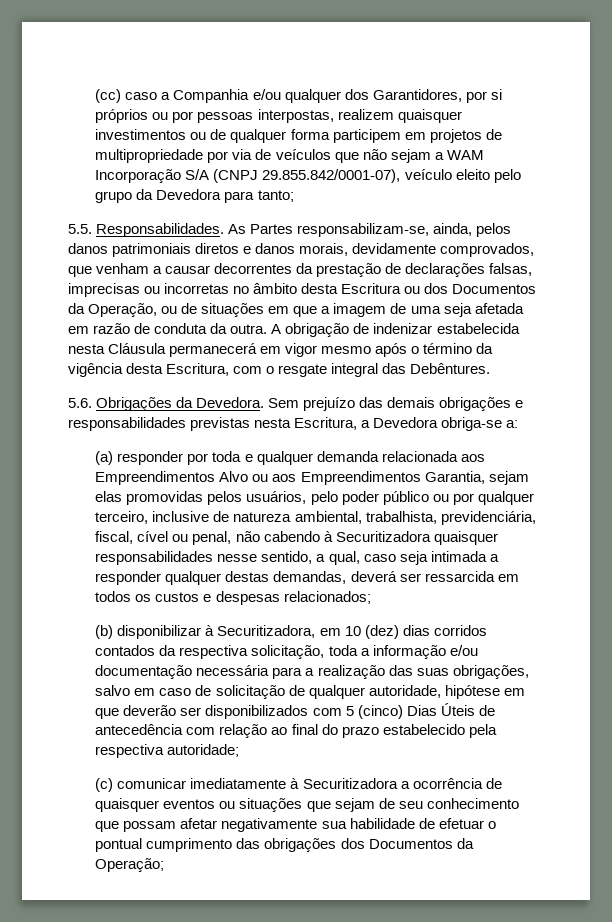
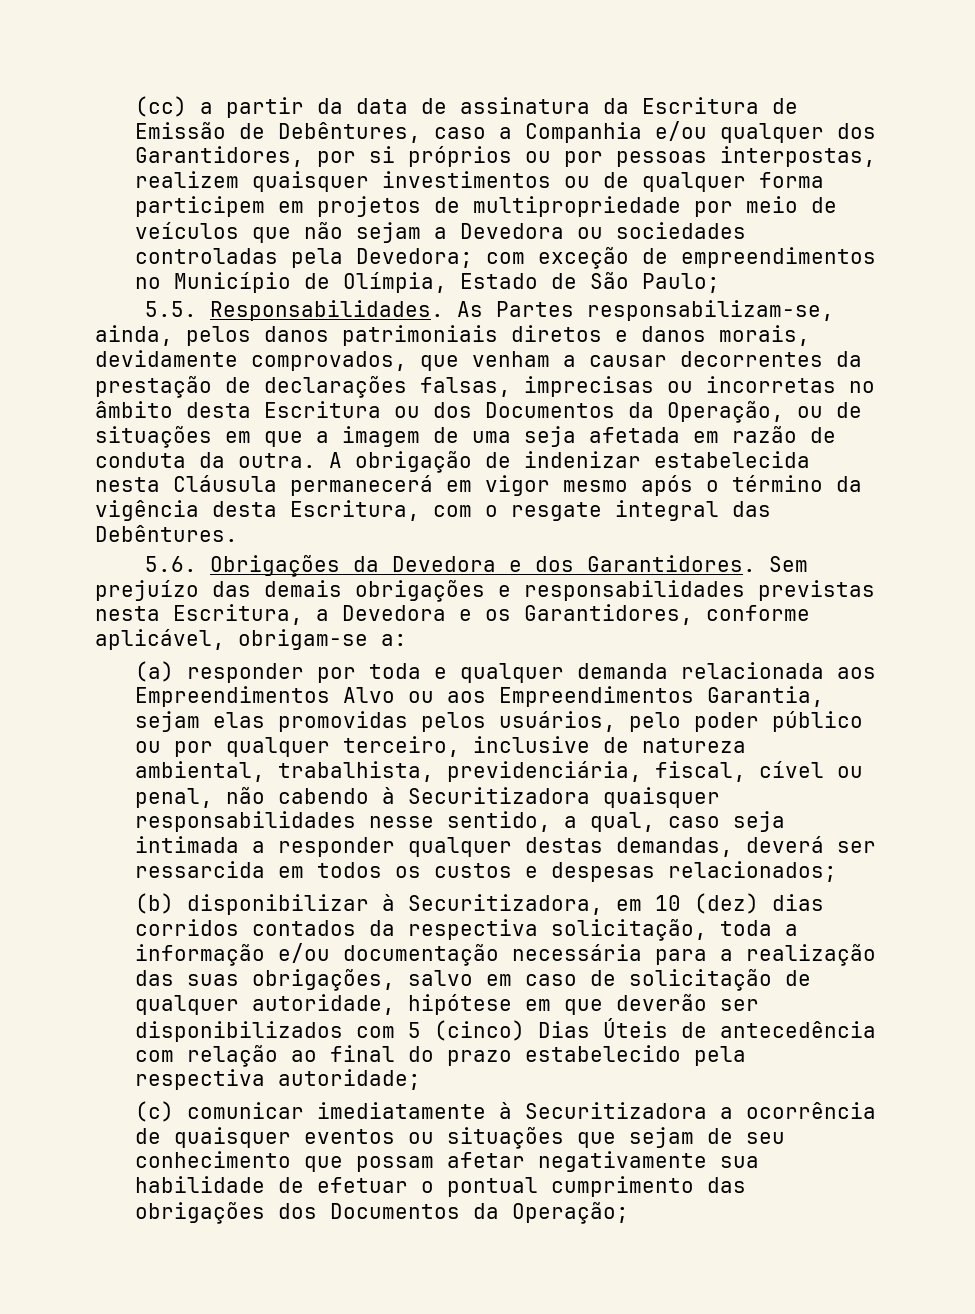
- (cc) caso a Companhia e/ou qualquer dos Garantidores, por si próprios ou por pessoas interpostas, realizem quaisquer investimentos ou de qualquer forma participem em projetos de multipropriedade por via de veículos que não sejam a WAM Incorporação S/A (CNPJ 29.855.842/0001-07), veículo eleito pelo grupo da Devedora para tanto;
+ (cc) a partir da data de assinatura da Escritura de Emissão de Debêntures, caso a Companhia e/ou qualquer dos Garantidores, por si próprios ou por pessoas interpostas, realizem quaisquer investimentos ou de qualquer forma participem em projetos de multipropriedade por meio de veículos que não sejam a Devedora ou sociedades controladas pela Devedora; com exceção de empreendimentos no Município de Olímpia, Estado de São Paulo;
- 5.6. Obrigações da Devedora.
+ 5.6. Obrigações da Devedora e dos Garantidores.
- Sem prejuízo das demais obrigações e responsabilidades previstas nesta Escritura, a Devedora obriga-se a:
+ Sem prejuízo das demais obrigações e responsabilidades previstas nesta Escritura, a Devedora e os Garantidores, conforme aplicável, obrigam-se a:

